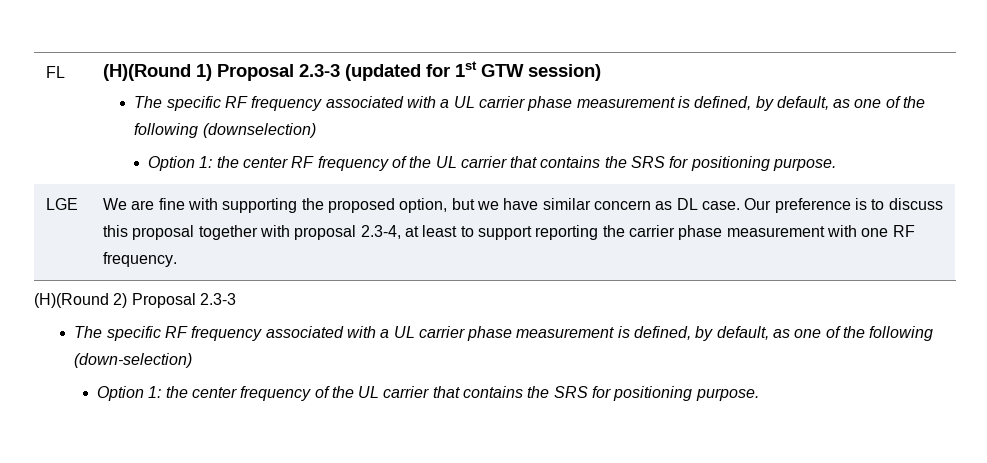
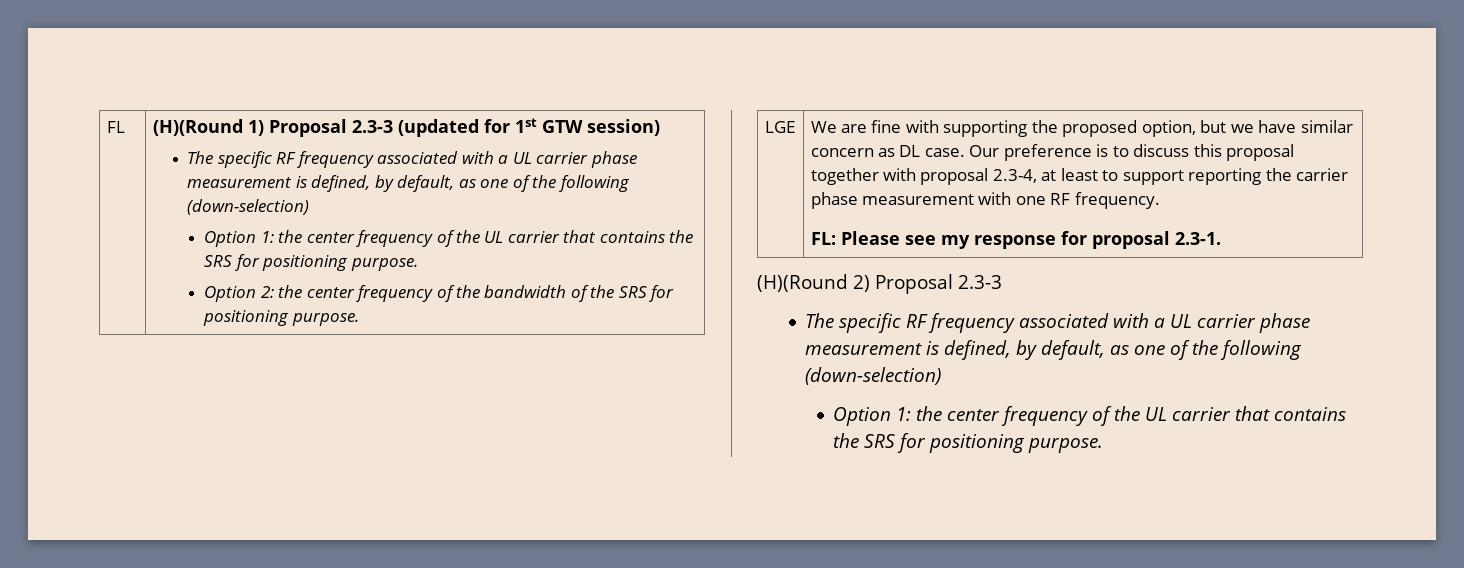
  (H)(Round 1) Proposal 2.3-3 (updated for 1st GTW session)
- The specific RF frequency associated with a UL carrier phase measurement is defined, by default, as one of the following (downselection)
- Option 1: the center RF frequency of the UL carrier that contains the SRS for positioning purpose.
+ The specific RF frequency associated with a UL carrier phase measurement is defined, by default, as one of the following (down-selection)
+ Option 1: the center frequency of the UL carrier that contains the SRS for positioning purpose.
+ Option 2: the center frequency of the bandwidth of the SRS for positioning purpose.
+ FL: Please see my response for proposal 2.3-1.

